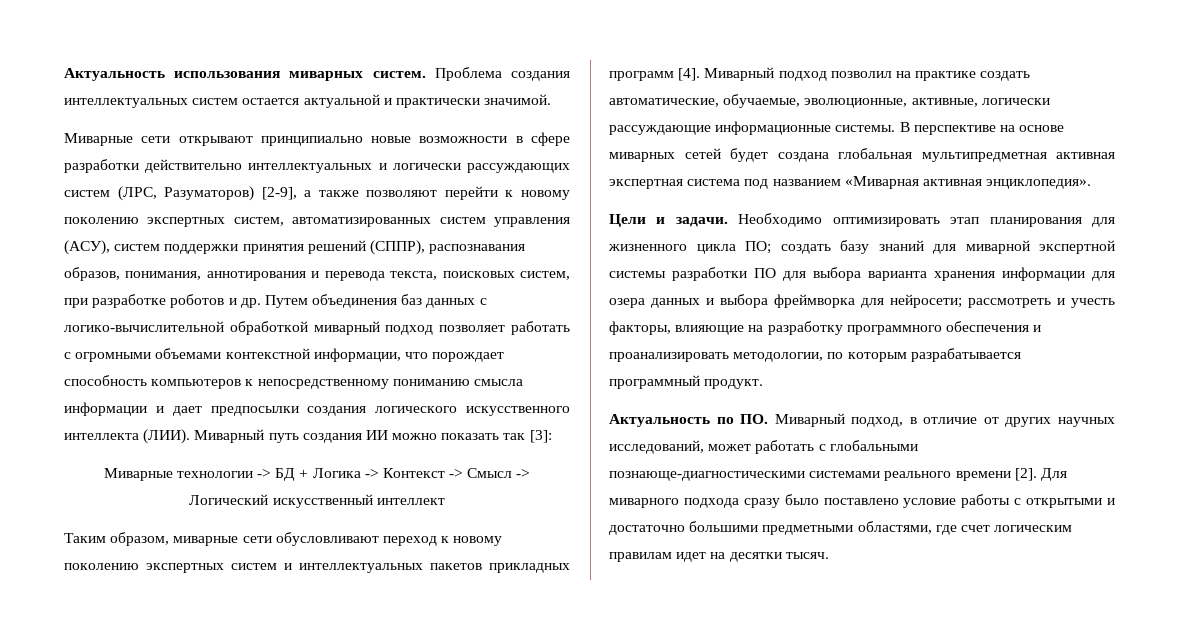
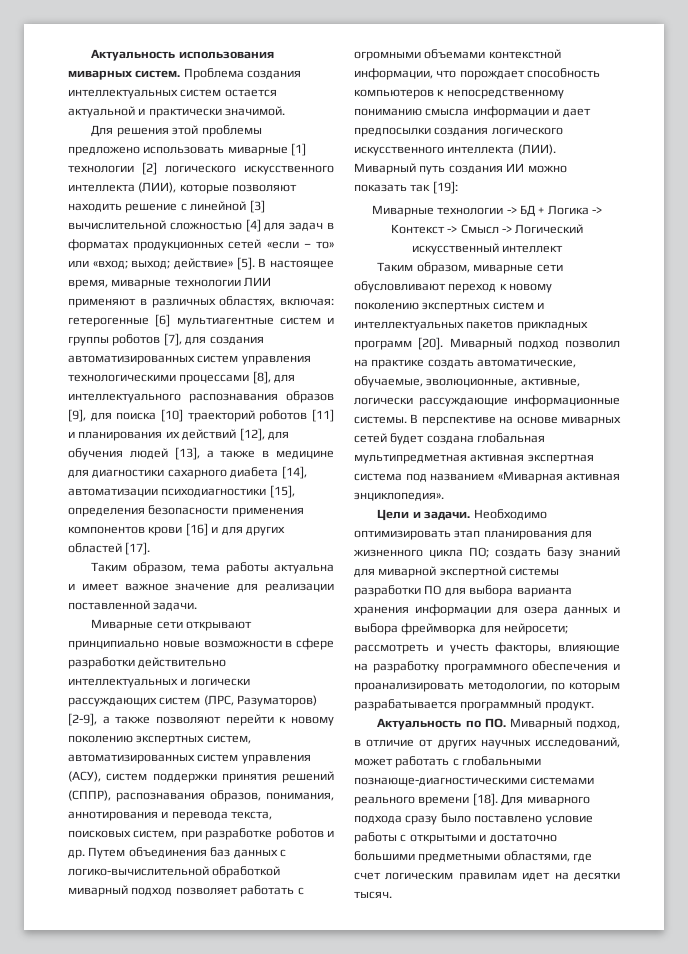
+ Для решения этой проблемы предложено использовать миварные [1] технологии [2] логического искусственного интеллекта (ЛИИ), которые позволяют находить решение с линейной [3] вычислительной сложностью [4] для задач в форматах продукционных сетей «если – то» или «вход; выход; действие» [5]. В настоящее время, миварные технологии ЛИИ применяют в различных областях, включая: гетерогенные [6] мультиагентные систем и группы роботов [7], для создания автоматизированных систем управления технологическими процессами [8], для интеллектуального распознавания образов [9], для поиска [10] траекторий роботов [11] и планирования их действий [12], для обучения людей [13], а также в медицине для диагностики сахарного диабета [14], автоматизации психодиагностики [15], определения безопасности применения компонентов крови [16] и для других областей [17].
+ Таким образом, тема работы актуальна и имеет важное значение для реализации поставленной задачи.
- Миварный путь создания ИИ можно показать так [3]:
+ Миварный путь создания ИИ можно показать так [19]:
- Таким образом, миварные сети обусловливают переход к новому поколению экспертных систем и интеллектуальных пакетов прикладных программ [4].
+ Таким образом, миварные сети обусловливают переход к новому поколению экспертных систем и интеллектуальных пакетов прикладных программ [20].
- Актуальность по ПО. Миварный подход, в отличие от других научных исследований, может работать с глобальными познающе-диагностическими системами реального времени [2].
+ Актуальность по ПО. Миварный подход, в отличие от других научных исследований, может работать с глобальными познающе-диагностическими системами реального времени [18].

